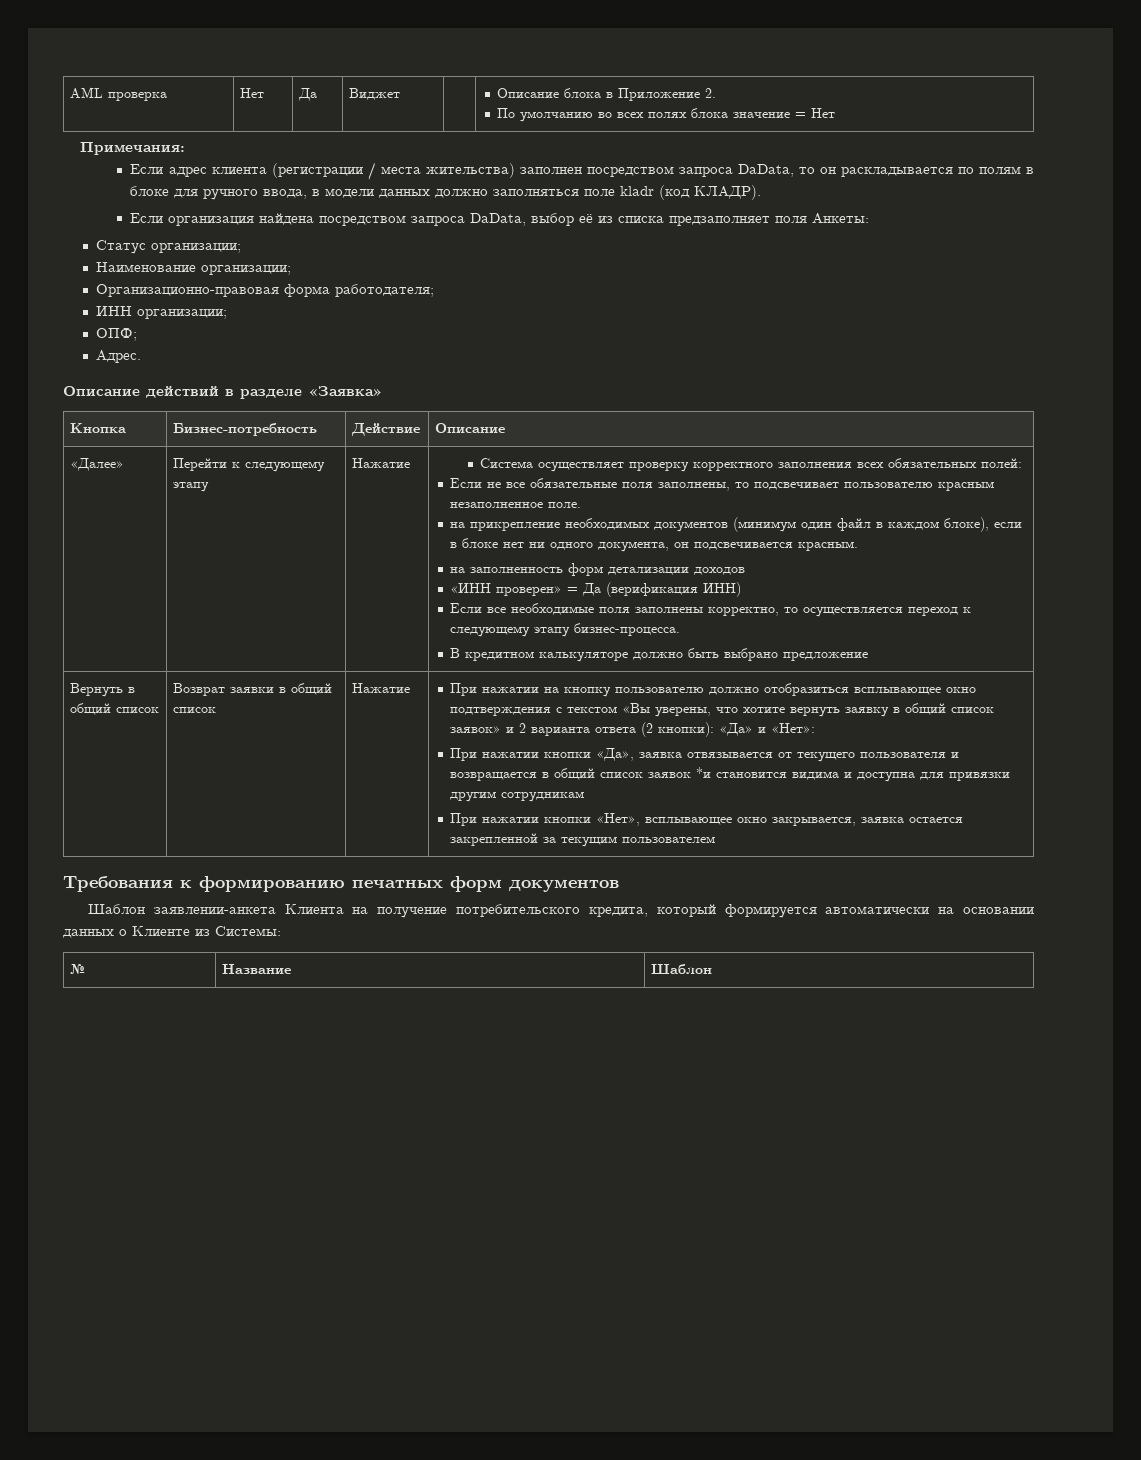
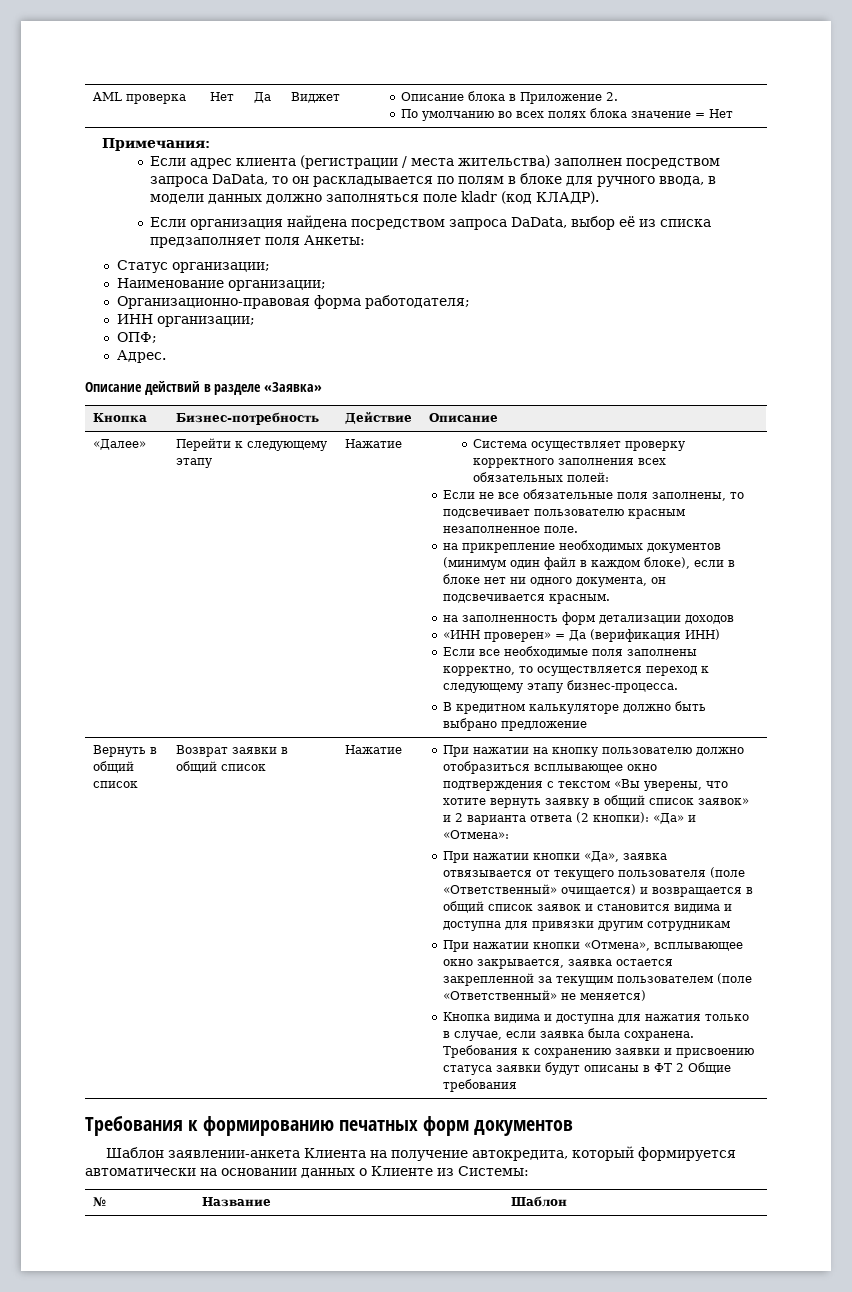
- При нажатии на кнопку пользователю должно отобразиться всплывающее окно подтверждения с текстом «Вы уверены, что хотите вернуть заявку в общий список заявок» и 2 варианта ответа (2 кнопки): «Да» и «Нет»:
+ При нажатии на кнопку пользователю должно отобразиться всплывающее окно подтверждения с текстом «Вы уверены, что хотите вернуть заявку в общий список заявок» и 2 варианта ответа (2 кнопки): «Да» и «Отмена»:
- При нажатии кнопки «Да», заявка отвязывается от текущего пользователя и возвращается в общий список заявок *и становится видима и доступна для привязки другим сотрудникам
+ При нажатии кнопки «Да», заявка отвязывается от текущего пользователя (поле «Ответственный» очищается) и возвращается в общий список заявок и становится видима и доступна для привязки другим сотрудникам
- При нажатии кнопки «Нет», всплывающее окно закрывается, заявка остается закрепленной за текущим пользователем
+ При нажатии кнопки «Отмена», всплывающее окно закрывается, заявка остается закрепленной за текущим пользователем (поле «Ответственный» не меняется)
+ Кнопка видима и доступна для нажатия только в случае, если заявка была сохранена. Требования к сохранению заявки и присвоению статуса заявки будут описаны в ФТ 2 Общие требования
- Шаблон заявлении-анкета Клиента на получение потребительского кредита, который формируется автоматически на основании данных о Клиенте из Системы:
+ Шаблон заявлении-анкета Клиента на получение автокредита, который формируется автоматически на основании данных о Клиенте из Системы:

